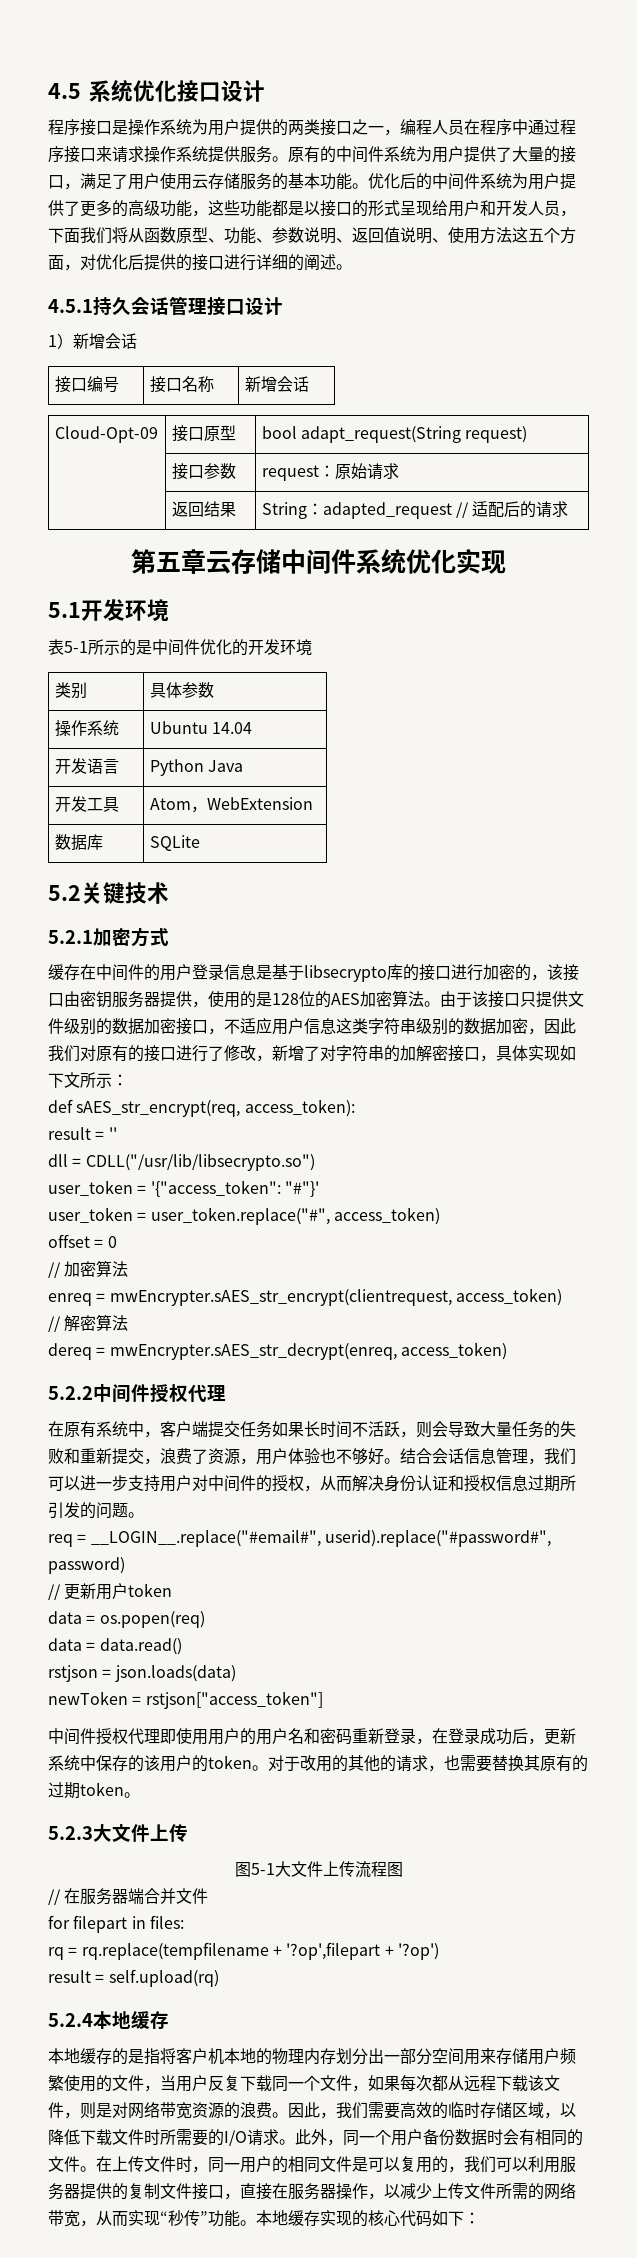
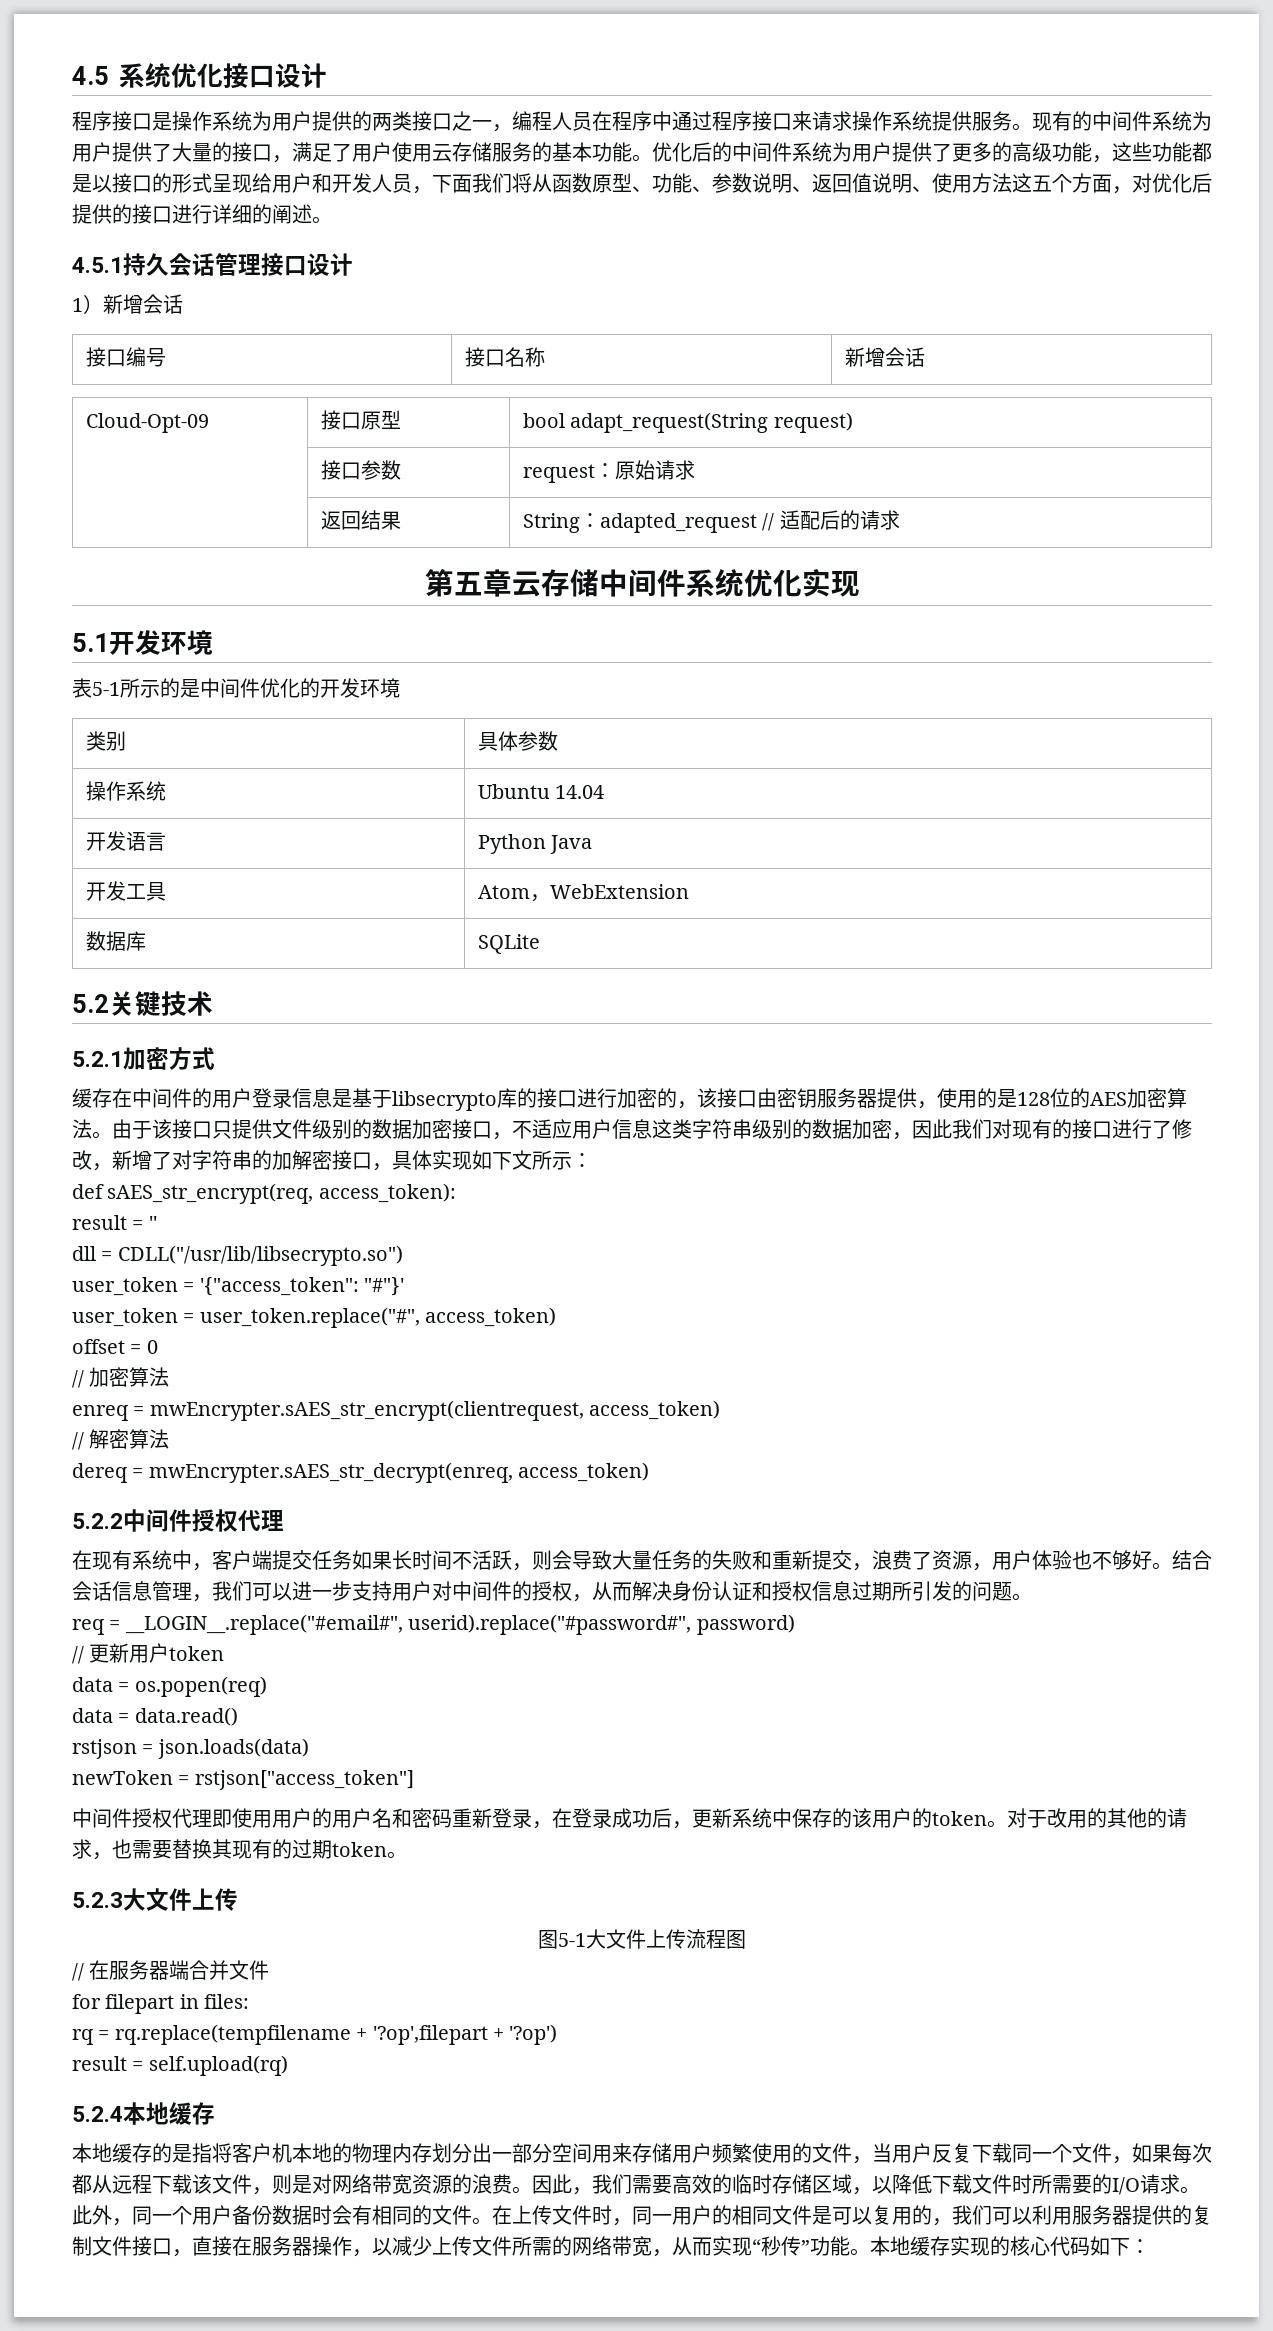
- 原有的中间件系统为用户提供了大量的接口，满足了用户使用云存储服务的基本功能。
+ 现有的中间件系统为用户提供了大量的接口，满足了用户使用云存储服务的基本功能。
- 由于该接口只提供文件级别的数据加密接口，不适应用户信息这类字符串级别的数据加密，因此我们对原有的接口进行了修改，新增了对字符串的加解密接口，具体实现如下文所示：
+ 由于该接口只提供文件级别的数据加密接口，不适应用户信息这类字符串级别的数据加密，因此我们对现有的接口进行了修改，新增了对字符串的加解密接口，具体实现如下文所示：
- 在原有系统中，客户端提交任务如果长时间不活跃，则会导致大量任务的失败和重新提交，浪费了资源，用户体验也不够好。
+ 在现有系统中，客户端提交任务如果长时间不活跃，则会导致大量任务的失败和重新提交，浪费了资源，用户体验也不够好。
- 对于改用的其他的请求，也需要替换其原有的过期token。
+ 对于改用的其他的请求，也需要替换其现有的过期token。

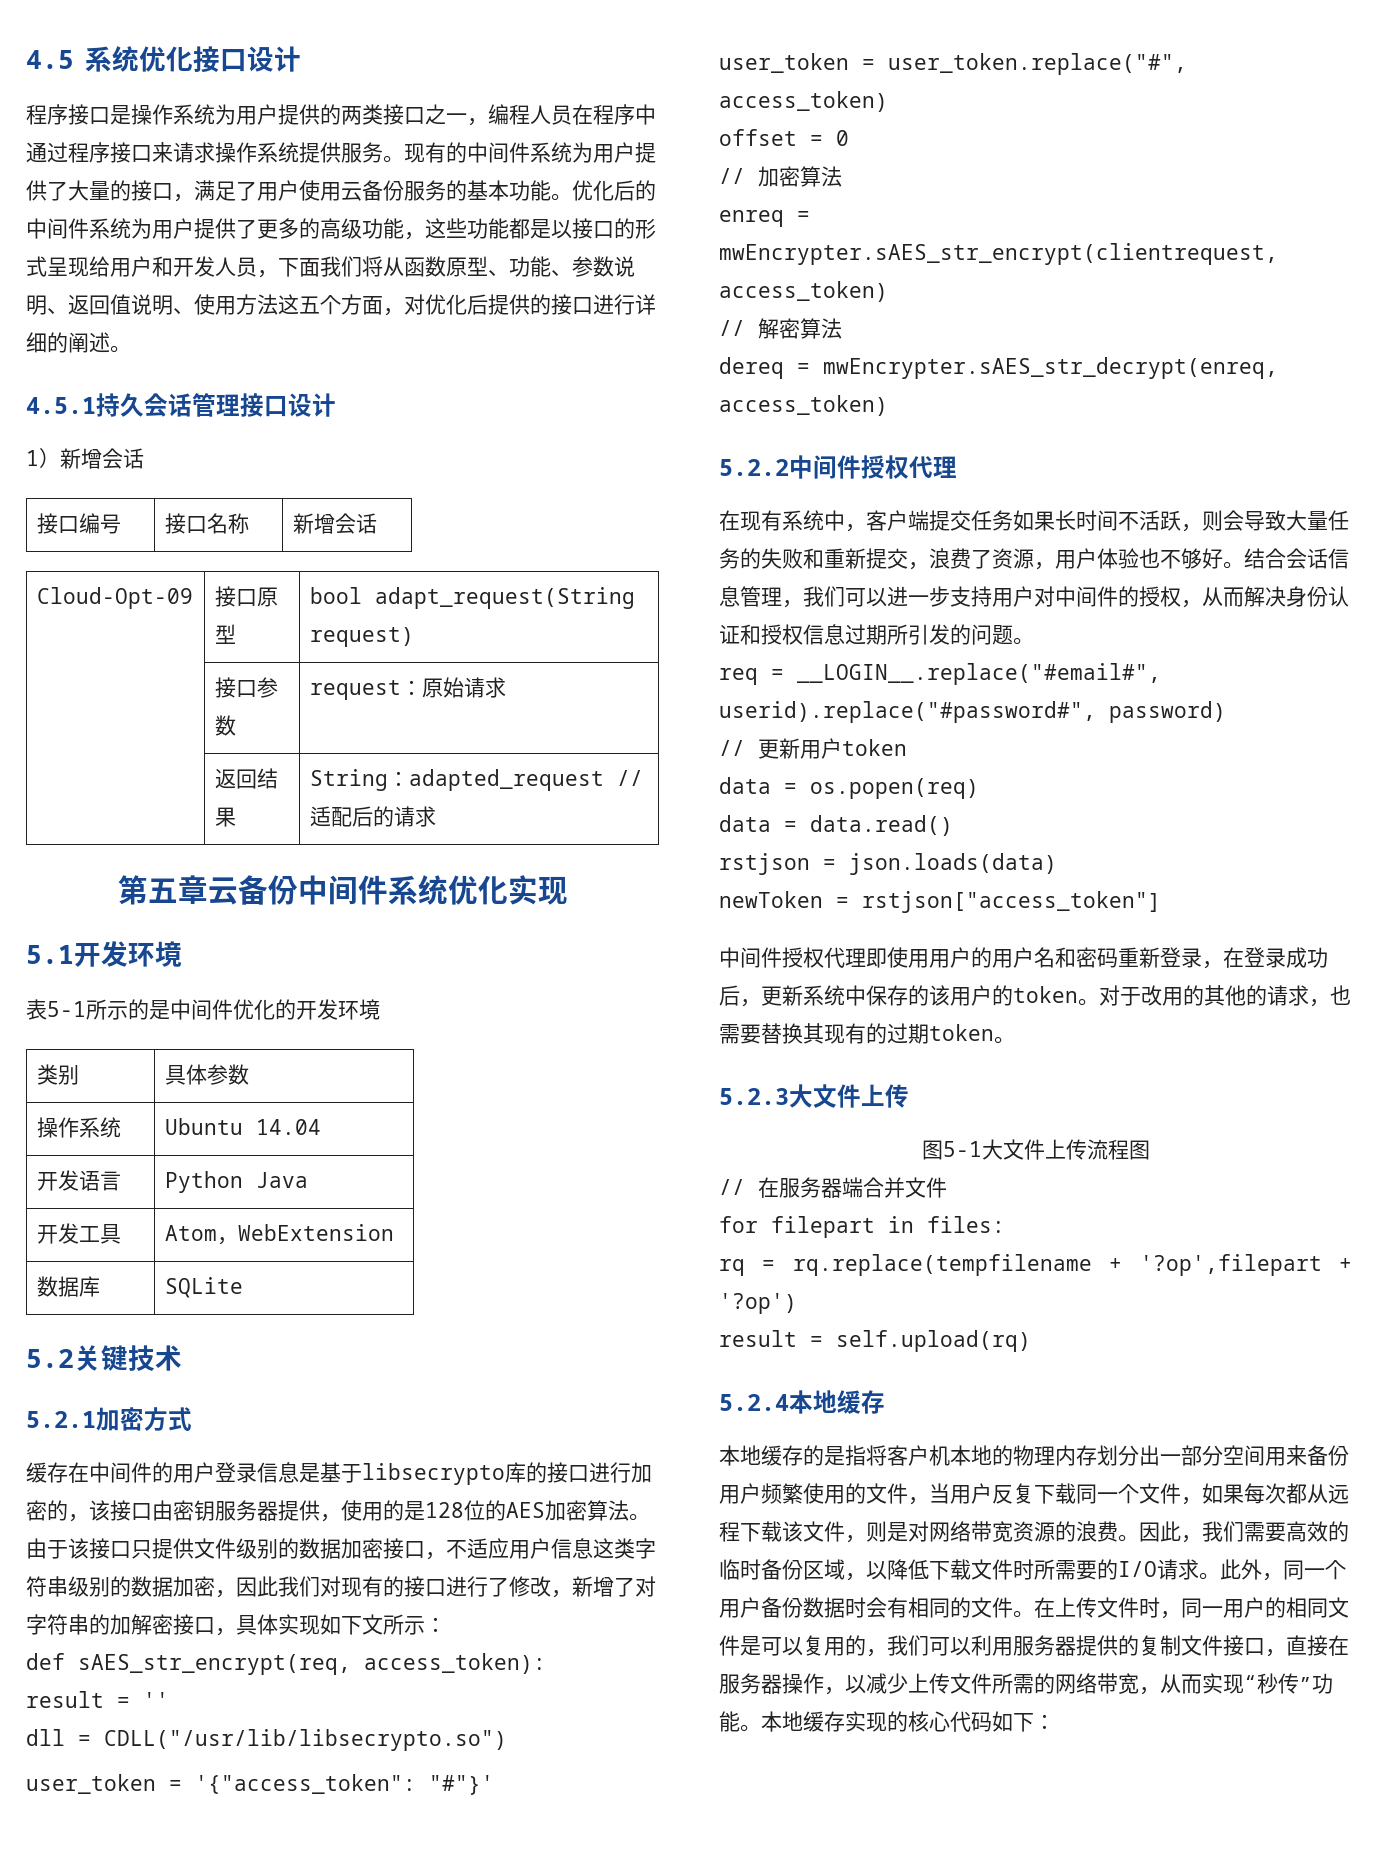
- 现有的中间件系统为用户提供了大量的接口，满足了用户使用云存储服务的基本功能。
+ 现有的中间件系统为用户提供了大量的接口，满足了用户使用云备份服务的基本功能。
- 第五章云存储中间件系统优化实现
+ 第五章云备份中间件系统优化实现
- 本地缓存的是指将客户机本地的物理内存划分出一部分空间用来存储用户频繁使用的文件，当用户反复下载同一个文件，如果每次都从远程下载该文件，则是对网络带宽资源的浪费。
+ 本地缓存的是指将客户机本地的物理内存划分出一部分空间用来备份用户频繁使用的文件，当用户反复下载同一个文件，如果每次都从远程下载该文件，则是对网络带宽资源的浪费。
- 因此，我们需要高效的临时存储区域，以降低下载文件时所需要的I/O请求。
+ 因此，我们需要高效的临时备份区域，以降低下载文件时所需要的I/O请求。

